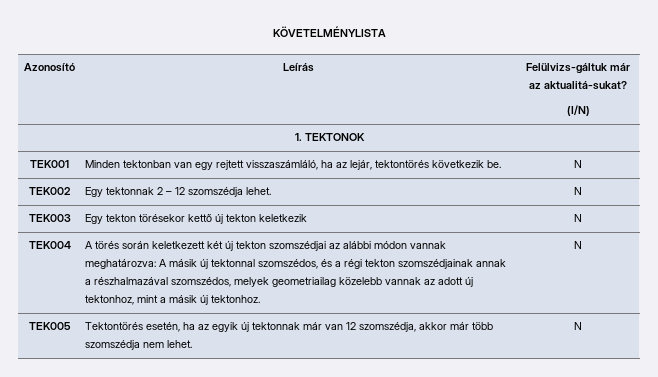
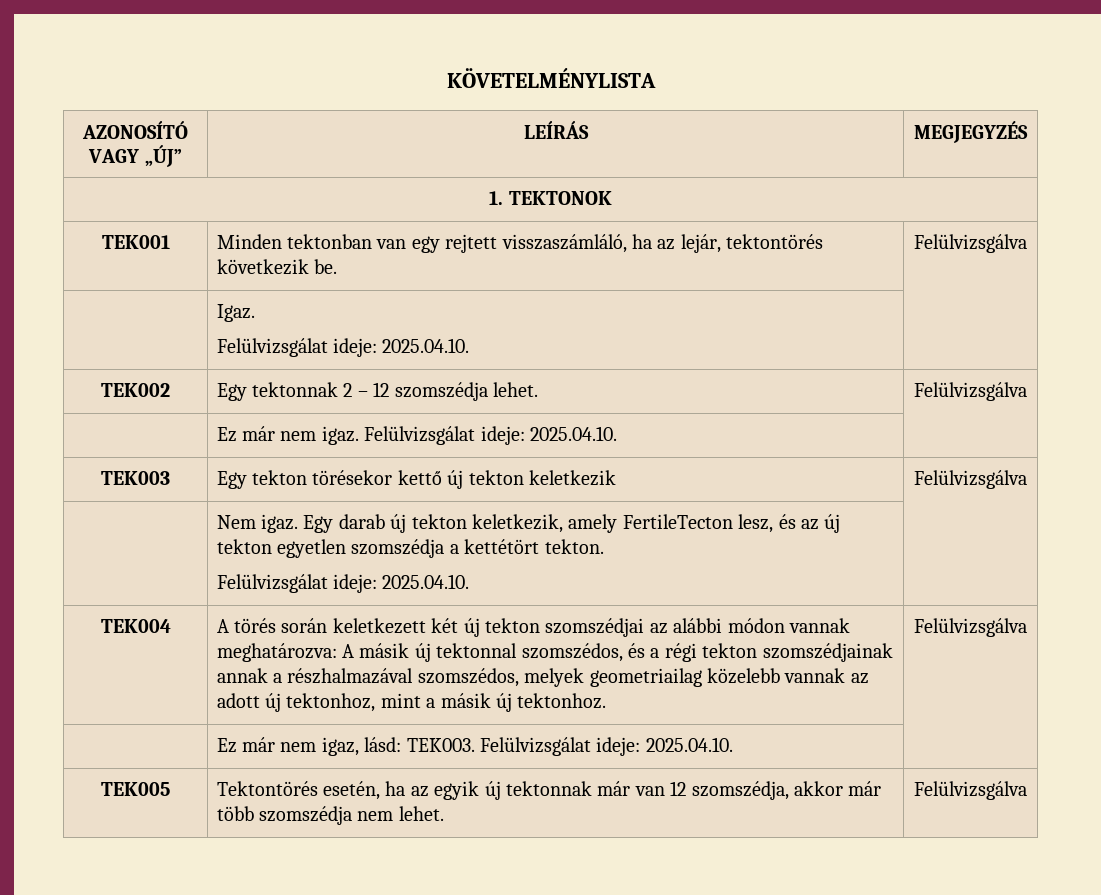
- Azonosító | Leírás | Felülvizs-gáltuk már az aktualitá-sukat?
- (I/N)
+ AZONOSÍTÓ VAGY „ÚJ” | LEÍRÁS | MEGJEGYZÉS
- TEK001 | Minden tektonban van egy rejtett visszaszámláló, ha az lejár, tektontörés következik be. | N
+ TEK001 | Minden tektonban van egy rejtett visszaszámláló, ha az lejár, tektontörés következik be. | Felülvizsgálva
+ | Igaz.
+ Felülvizsgálat ideje: 2025.04.10. |
- TEK002 | Egy tektonnak 2 – 12 szomszédja lehet. | N
+ TEK002 | Egy tektonnak 2 – 12 szomszédja lehet. | Felülvizsgálva
+ | Ez már nem igaz. Felülvizsgálat ideje: 2025.04.10. |
- TEK003 | Egy tekton törésekor kettő új tekton keletkezik | N
+ TEK003 | Egy tekton törésekor kettő új tekton keletkezik | Felülvizsgálva
+ | Nem igaz. Egy darab új tekton keletkezik, amely FertileTecton lesz, és az új tekton egyetlen szomszédja a kettétört tekton.
+ Felülvizsgálat ideje: 2025.04.10. |
- A törés során keletkezett két új tekton szomszédjai az alábbi módon vannak meghatározva: A másik új tektonnal szomszédos, és a régi tekton szomszédjainak annak a részhalmazával szomszédos, melyek geometriailag közelebb vannak az adott új tektonhoz, mint a másik új tektonhoz. | N
+ A törés során keletkezett két új tekton szomszédjai az alábbi módon vannak meghatározva: A másik új tektonnal szomszédos, és a régi tekton szomszédjainak annak a részhalmazával szomszédos, melyek geometriailag közelebb vannak az adott új tektonhoz, mint a másik új tektonhoz. | Felülvizsgálva
+ | Ez már nem igaz, lásd: TEK003. Felülvizsgálat ideje: 2025.04.10. |
- TEK005 | Tektontörés esetén, ha az egyik új tektonnak már van 12 szomszédja, akkor már több szomszédja nem lehet. | N
+ TEK005 | Tektontörés esetén, ha az egyik új tektonnak már van 12 szomszédja, akkor már több szomszédja nem lehet. | Felülvizsgálva

